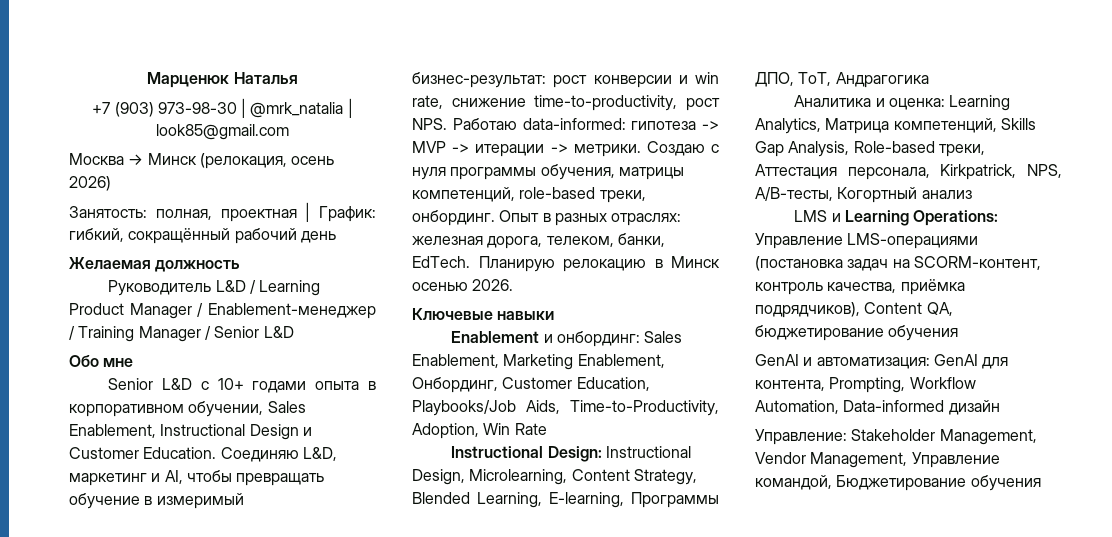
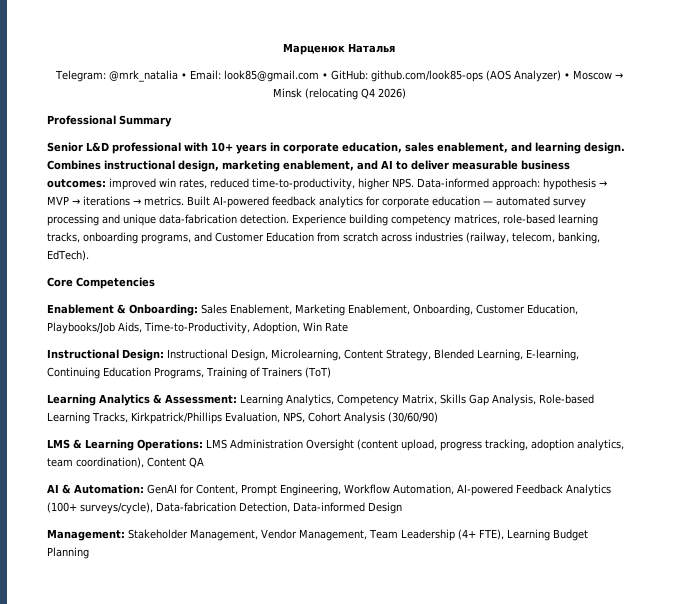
- +7 (903) 973-98-30 | @mrk_natalia | look85@gmail.com
- Москва → Минск (релокация, осень 2026)
- Занятость: полная, проектная | График: гибкий, сокращённый рабочий день
- Желаемая должность
- Руководитель L&D / Learning Product Manager / Enablement-менеджер / Training Manager / Senior L&D
- Обо мне
- Senior L&D с 10+ годами опыта в корпоративном обучении, Sales Enablement, Instructional Design и Customer Education. Соединяю L&D, маркетинг и AI, чтобы превращать обучение в измеримый бизнес-результат: рост конверсии и win rate, снижение time-to-productivity, рост NPS. Работаю data-informed: гипотеза -> MVP -> итерации -> метрики. Создаю с нуля программы обучения, матрицы компетенций, role-based треки, онбординг. Опыт в разных отраслях: железная дорога, телеком, банки, EdTech. Планирую релокацию в Минск осенью 2026.
- Ключевые навыки
+ Telegram: @mrk_natalia • Email: look85@gmail.com • GitHub: github.com/look85-ops (AOS Analyzer) • Moscow → Minsk (relocating Q4 2026)
+ Professional Summary
+ Senior L&D professional with 10+ years in corporate education, sales enablement, and learning design. Combines instructional design, marketing enablement, and AI to deliver measurable business outcomes: improved win rates, reduced time-to-productivity, higher NPS. Data-informed approach: hypothesis → MVP → iterations → metrics. Built AI-powered feedback analytics for corporate education — automated survey processing and unique data-fabrication detection. Experience building competency matrices, role-based learning tracks, onboarding programs, and Customer Education from scratch across industries (railway, telecom, banking, EdTech).
+ Core Competencies
- Enablement и онбординг: Sales Enablement, Marketing Enablement, Онбординг, Customer Education, Playbooks/Job Aids, Time-to-Productivity, Adoption, Win Rate
+ Enablement & Onboarding: Sales Enablement, Marketing Enablement, Onboarding, Customer Education, Playbooks/Job Aids, Time-to-Productivity, Adoption, Win Rate
- Instructional Design: Instructional Design, Microlearning, Content Strategy, Blended Learning, E-learning, Программы ДПО, ToT, Андрагогика
- Аналитика и оценка: Learning Analytics, Матрица компетенций, Skills Gap Analysis, Role-based треки, Аттестация персонала, Kirkpatrick, NPS, A/B-тесты, Когортный анализ
- LMS и Learning Operations: Управление LMS-операциями (постановка задач на SCORM-контент, контроль качества, приёмка подрядчиков), Content QA, бюджетирование обучения
- GenAI и автоматизация: GenAI для контента, Prompting, Workflow Automation, Data-informed дизайн
- Управление: Stakeholder Management, Vendor Management, Управление командой, Бюджетирование обучения
+ Instructional Design: Instructional Design, Microlearning, Content Strategy, Blended Learning, E-learning, Continuing Education Programs, Training of Trainers (ToT)
+ Learning Analytics & Assessment: Learning Analytics, Competency Matrix, Skills Gap Analysis, Role-based Learning Tracks, Kirkpatrick/Phillips Evaluation, NPS, Cohort Analysis (30/60/90)
+ LMS & Learning Operations: LMS Administration Oversight (content upload, progress tracking, adoption analytics, team coordination), Content QA
+ AI & Automation: GenAI for Content, Prompt Engineering, Workflow Automation, AI-powered Feedback Analytics (100+ surveys/cycle), Data-fabrication Detection, Data-informed Design
+ Management: Stakeholder Management, Vendor Management, Team Leadership (4+ FTE), Learning Budget Planning

